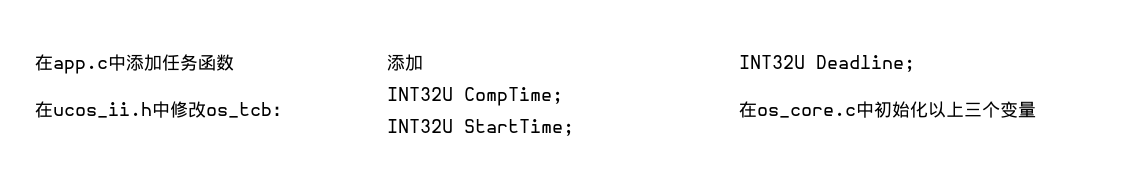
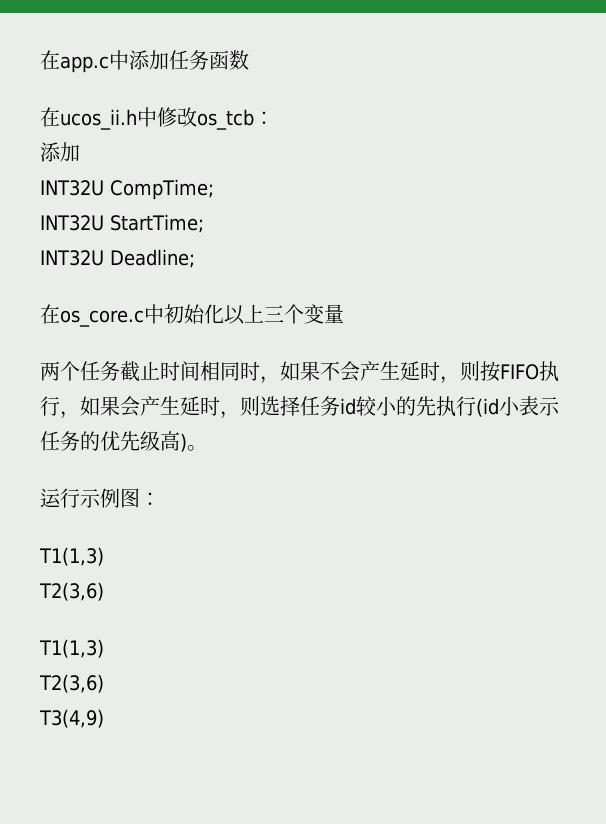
+ 两个任务截止时间相同时，如果不会产生延时，则按FIFO执行，如果会产生延时，则选择任务id较小的先执行(id小表示任务的优先级高)。
+ 运行示例图：
+ T1(1,3)
+ T2(3,6)
+ T1(1,3)
+ T2(3,6)
+ T3(4,9)

